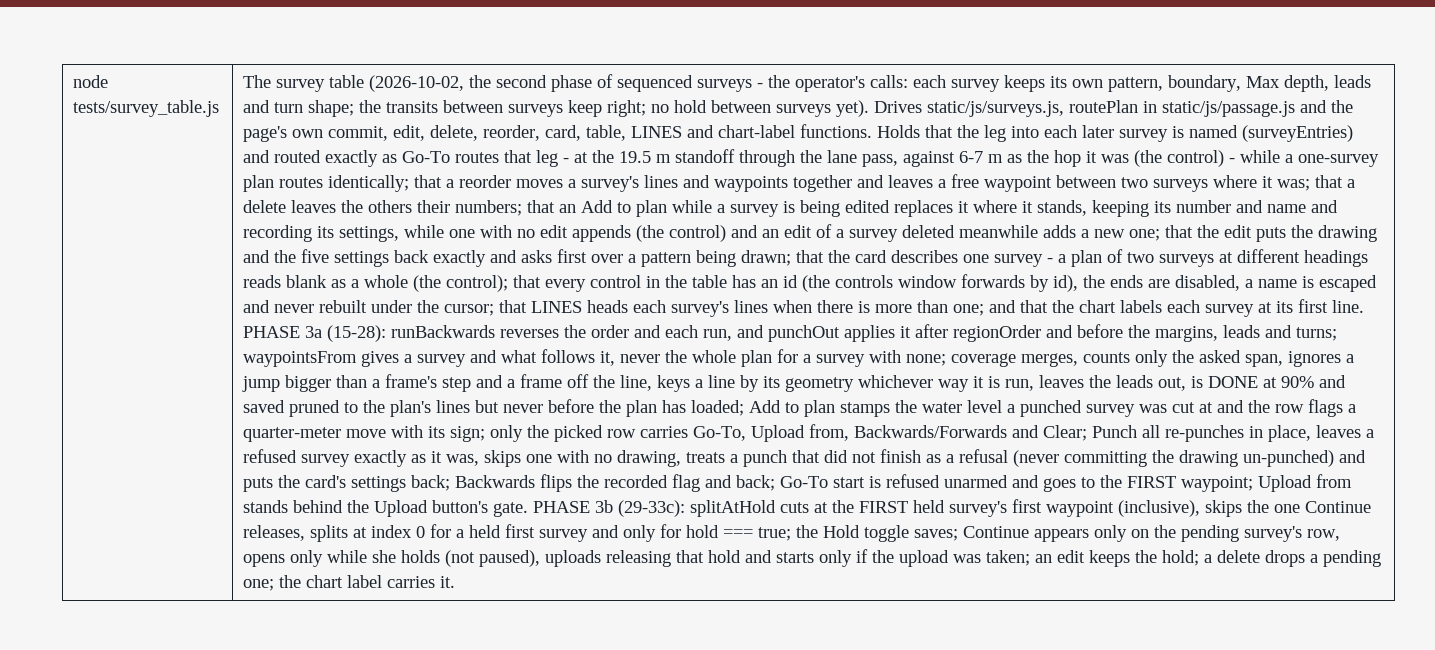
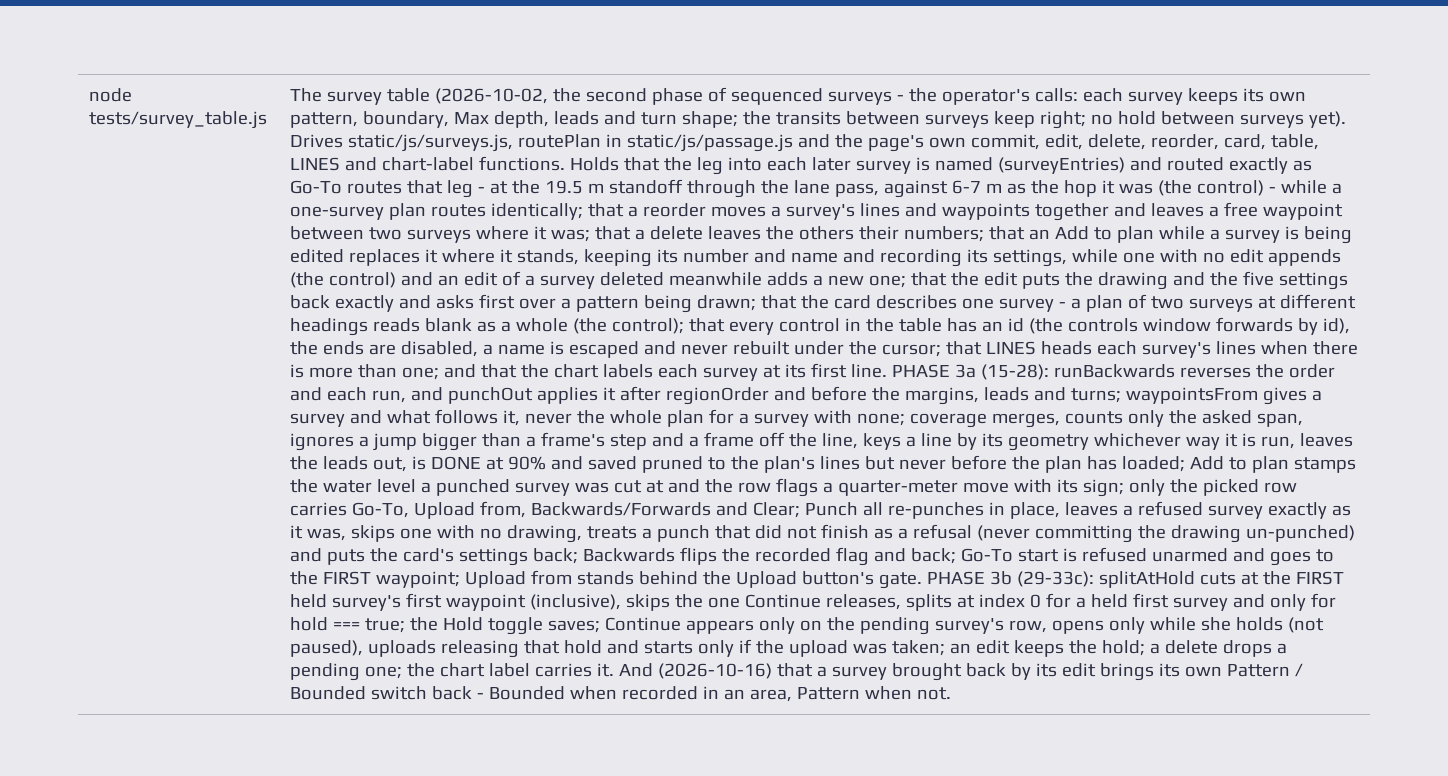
+ And (2026-10-16) that a survey brought back by its edit brings its own Pattern / Bounded switch back - Bounded when recorded in an area, Pattern when not.

